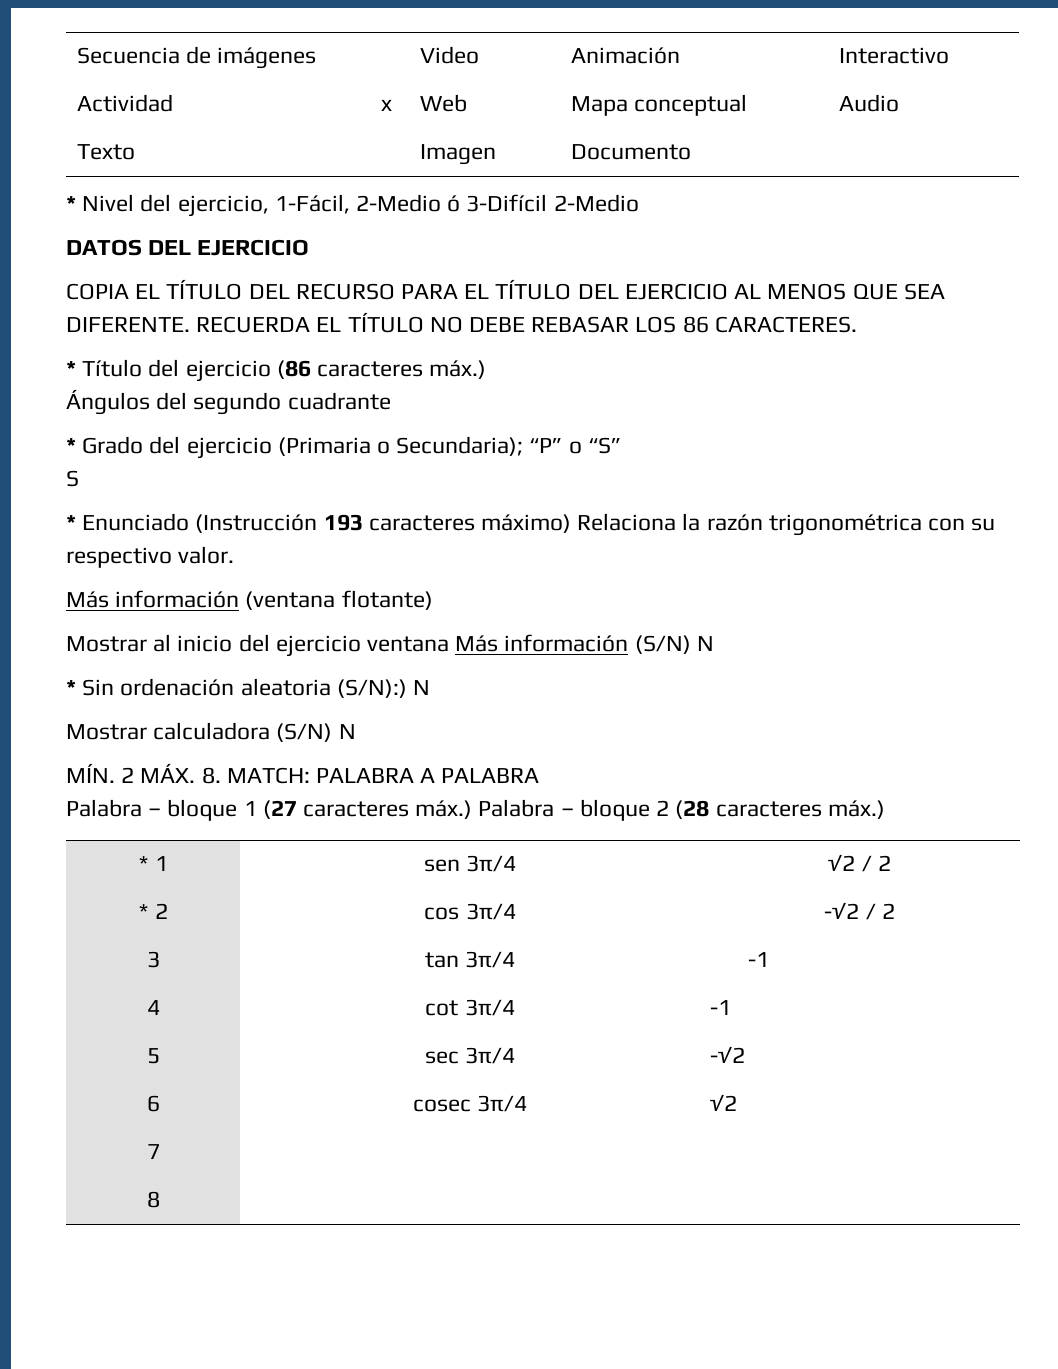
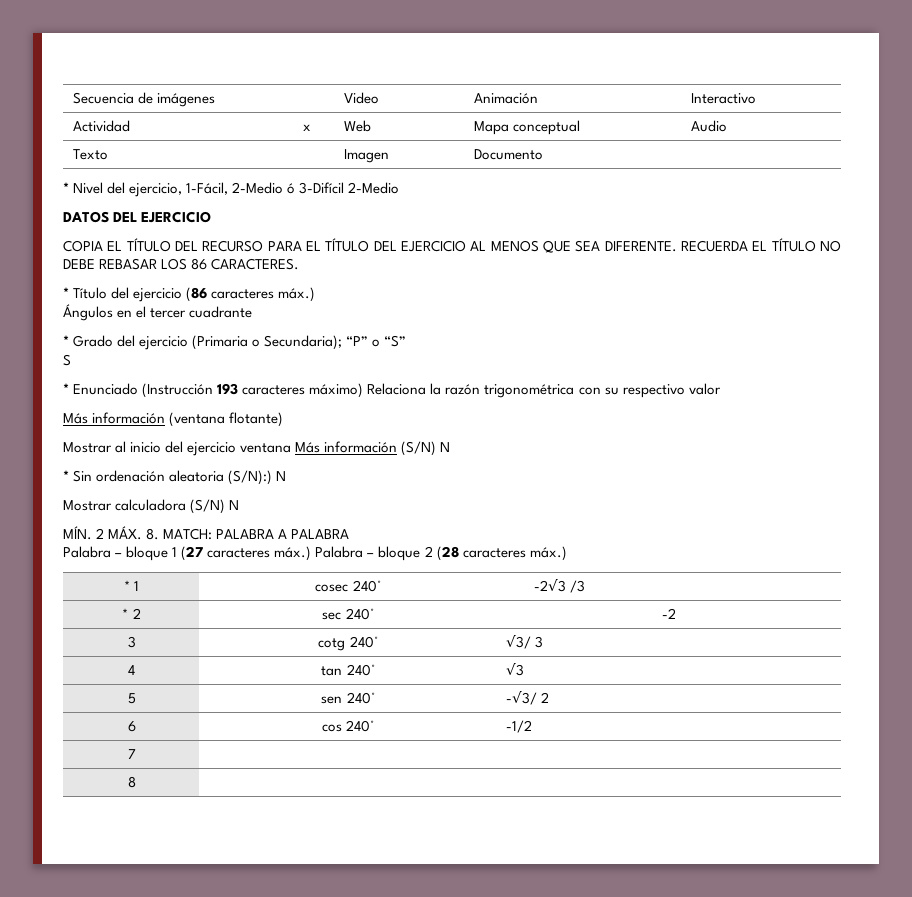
- Ángulos del segundo cuadrante
+ Ángulos en el tercer cuadrante
- * Enunciado (Instrucción 193 caracteres máximo) Relaciona la razón trigonométrica con su respectivo valor.
+ * Enunciado (Instrucción 193 caracteres máximo) Relaciona la razón trigonométrica con su respectivo valor
- * 1 | sen 3π/4 | √2 / 2
- * 2 | cos 3π/4 | -√2 / 2
- 3 | tan 3π/4 | -1
- 4 | cot 3π/4 | -1
- 5 | sec 3π/4 | -√2
- 6 | cosec 3π/4 | √2
+ * 1 | cosec 240° | -2√3 /3
+ * 2 | sec 240° | -2
+ 3 | cotg 240° | √3/ 3
+ 4 | tan 240° | √3
+ 5 | sen 240° | -√3/ 2
+ 6 | cos 240° | -1/2

